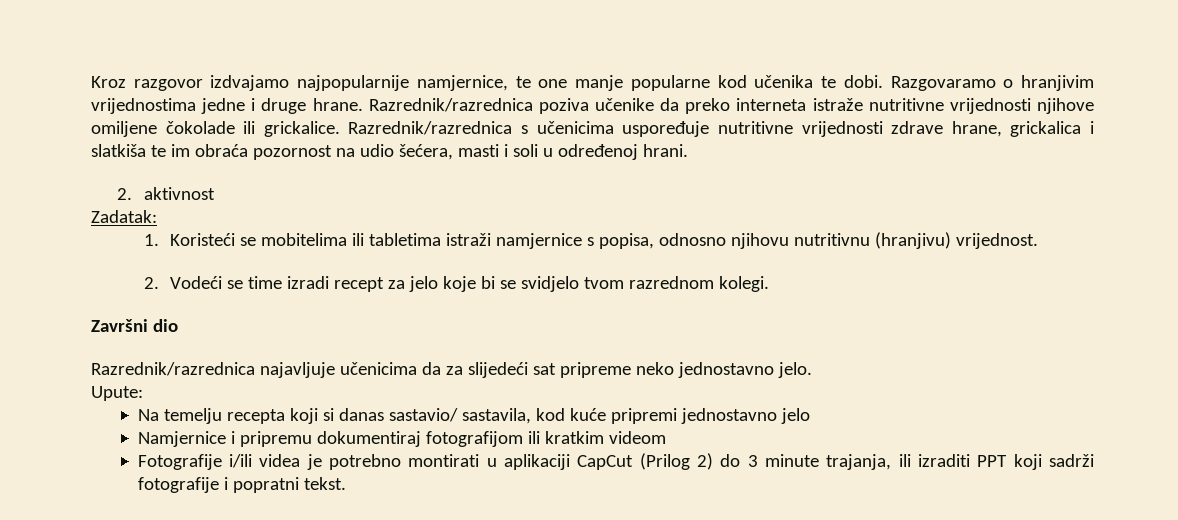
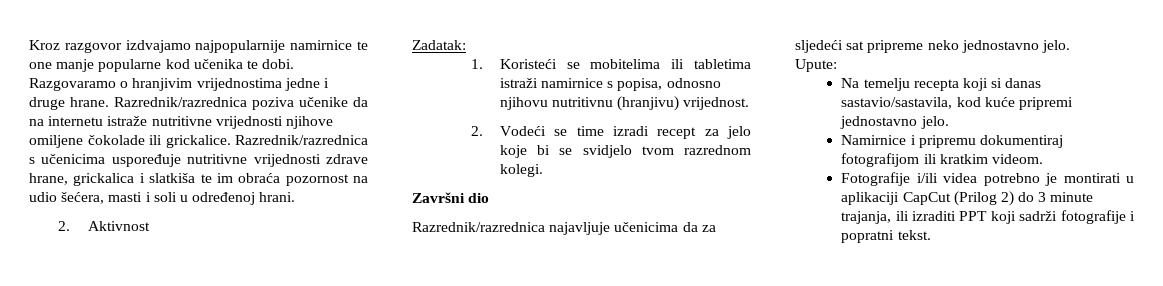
- Kroz razgovor izdvajamo najpopularnije namjernice, te one manje popularne kod učenika te dobi.
+ Kroz razgovor izdvajamo najpopularnije namirnice te one manje popularne kod učenika te dobi.
- Razrednik/razrednica poziva učenike da preko interneta istraže nutritivne vrijednosti njihove omiljene čokolade ili grickalice.
+ Razrednik/razrednica poziva učenike da na internetu istraže nutritivne vrijednosti njihove omiljene čokolade ili grickalice.
- 2. aktivnost
+ 2. Aktivnost
- 1. Koristeći se mobitelima ili tabletima istraži namjernice s popisa, odnosno njihovu nutritivnu (hranjivu) vrijednost.
+ 1. Koristeći se mobitelima ili tabletima istraži namirnice s popisa, odnosno njihovu nutritivnu (hranjivu) vrijednost.
- Razrednik/razrednica najavljuje učenicima da za slijedeći sat pripreme neko jednostavno jelo.
+ Razrednik/razrednica najavljuje učenicima da za sljedeći sat pripreme neko jednostavno jelo.
- Na temelju recepta koji si danas sastavio/ sastavila, kod kuće pripremi jednostavno jelo
- Namjernice i pripremu dokumentiraj fotografijom ili kratkim videom
+ Na temelju recepta koji si danas sastavio/sastavila, kod kuće pripremi jednostavno jelo.
+ Namirnice i pripremu dokumentiraj fotografijom ili kratkim videom.
- Fotografije i/ili videa je potrebno montirati u aplikaciji CapCut (Prilog 2) do 3 minute trajanja, ili izraditi PPT koji sadrži fotografije i popratni tekst.
+ Fotografije i/ili videa potrebno je montirati u aplikaciji CapCut (Prilog 2) do 3 minute trajanja, ili izraditi PPT koji sadrži fotografije i popratni tekst.

